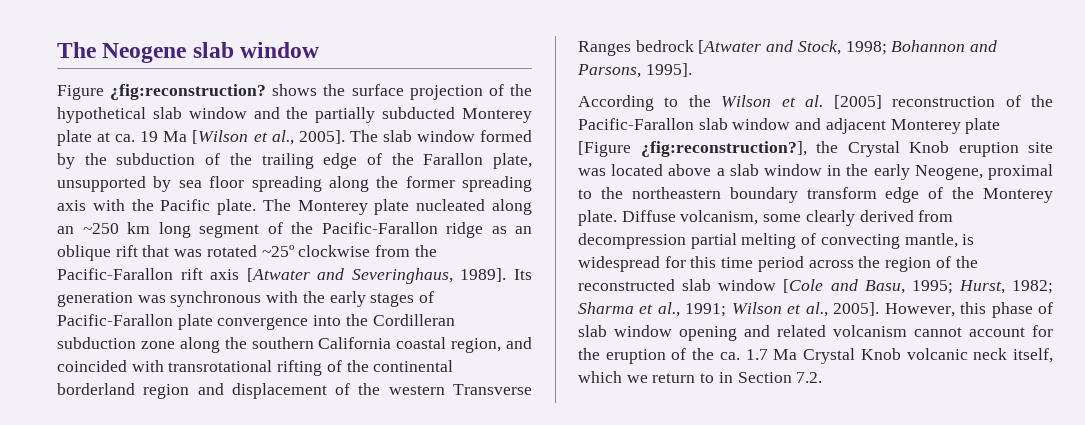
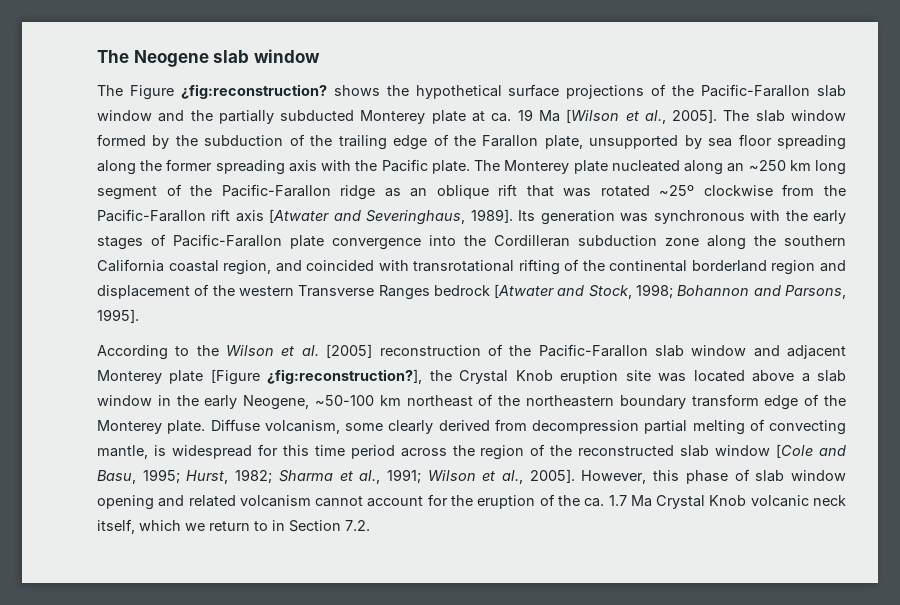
- Figure ¿fig:reconstruction? shows the surface projection of the hypothetical slab window and the partially subducted Monterey plate at ca. 19 Ma [Wilson et al., 2005].
+ The Figure ¿fig:reconstruction? shows the hypothetical surface projections of the Pacific-Farallon slab window and the partially subducted Monterey plate at ca. 19 Ma [Wilson et al., 2005].
- According to the Wilson et al. [2005] reconstruction of the Pacific-Farallon slab window and adjacent Monterey plate [Figure ¿fig:reconstruction?], the Crystal Knob eruption site was located above a slab window in the early Neogene, proximal to the northeastern boundary transform edge of the Monterey plate.
+ According to the Wilson et al. [2005] reconstruction of the Pacific-Farallon slab window and adjacent Monterey plate [Figure ¿fig:reconstruction?], the Crystal Knob eruption site was located above a slab window in the early Neogene, ~50-100 km northeast of the northeastern boundary transform edge of the Monterey plate.

